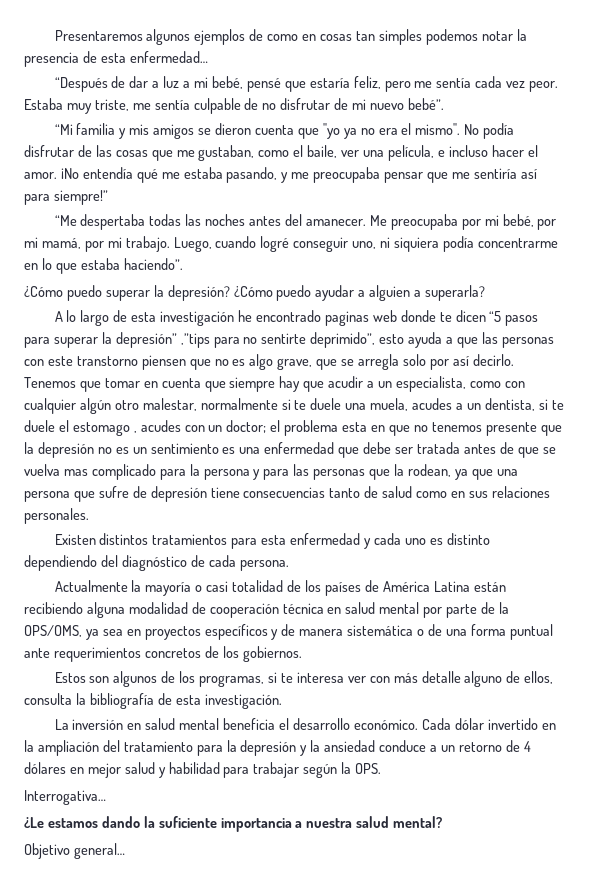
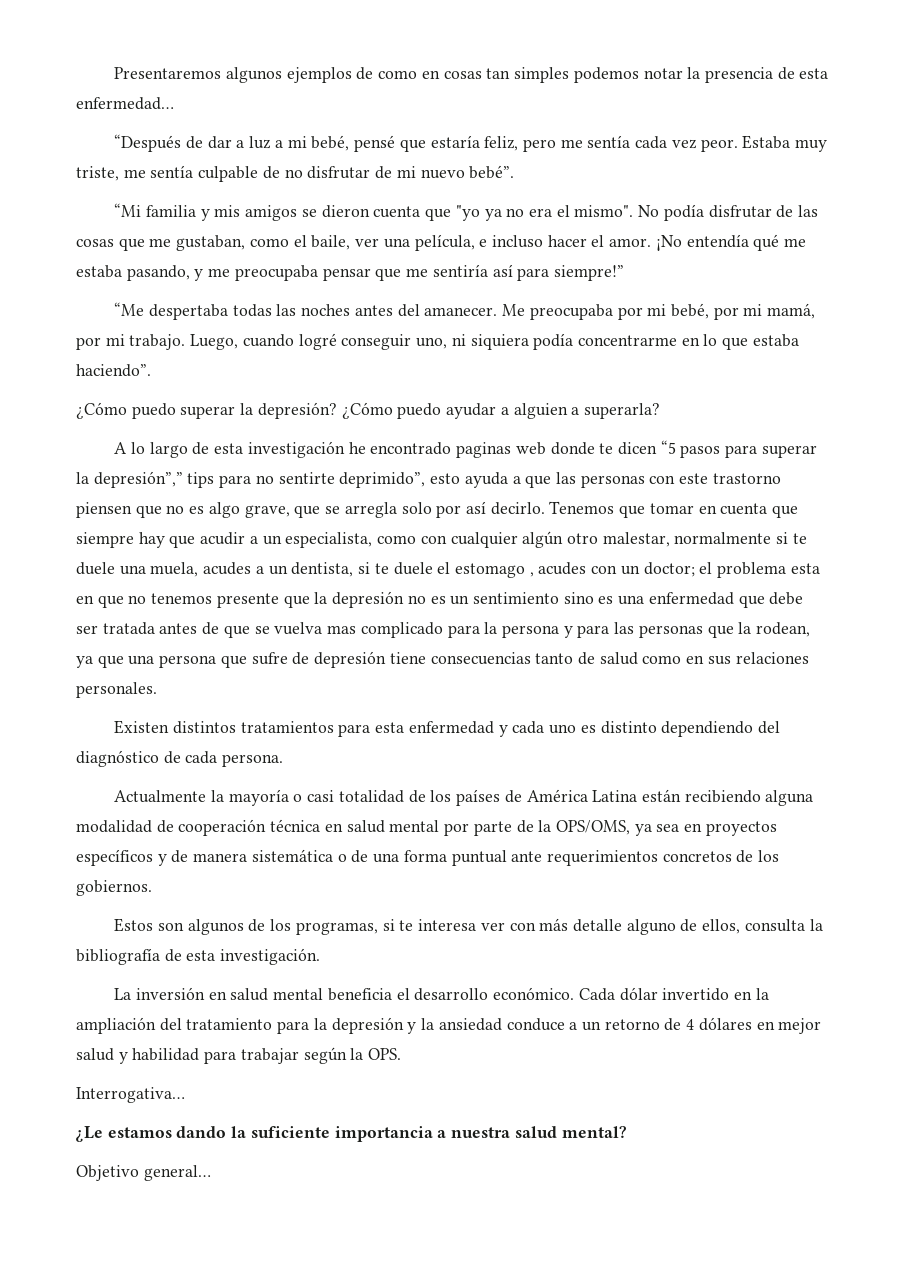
- A lo largo de esta investigación he encontrado paginas web donde te dicen “5 pasos para superar la depresión” ,”tips para no sentirte deprimido”, esto ayuda a que las personas con este transtorno piensen que no es algo grave, que se arregla solo por así decirlo.
+ A lo largo de esta investigación he encontrado paginas web donde te dicen “5 pasos para superar la depresión”,” tips para no sentirte deprimido”, esto ayuda a que las personas con este trastorno piensen que no es algo grave, que se arregla solo por así decirlo.
- el problema esta en que no tenemos presente que la depresión no es un sentimiento es una enfermedad que debe ser tratada antes de que se vuelva mas complicado para la persona y para las personas que la rodean, ya que una persona que sufre de depresión tiene consecuencias tanto de salud como en sus relaciones personales.
+ el problema esta en que no tenemos presente que la depresión no es un sentimiento sino es una enfermedad que debe ser tratada antes de que se vuelva mas complicado para la persona y para las personas que la rodean, ya que una persona que sufre de depresión tiene consecuencias tanto de salud como en sus relaciones personales.

